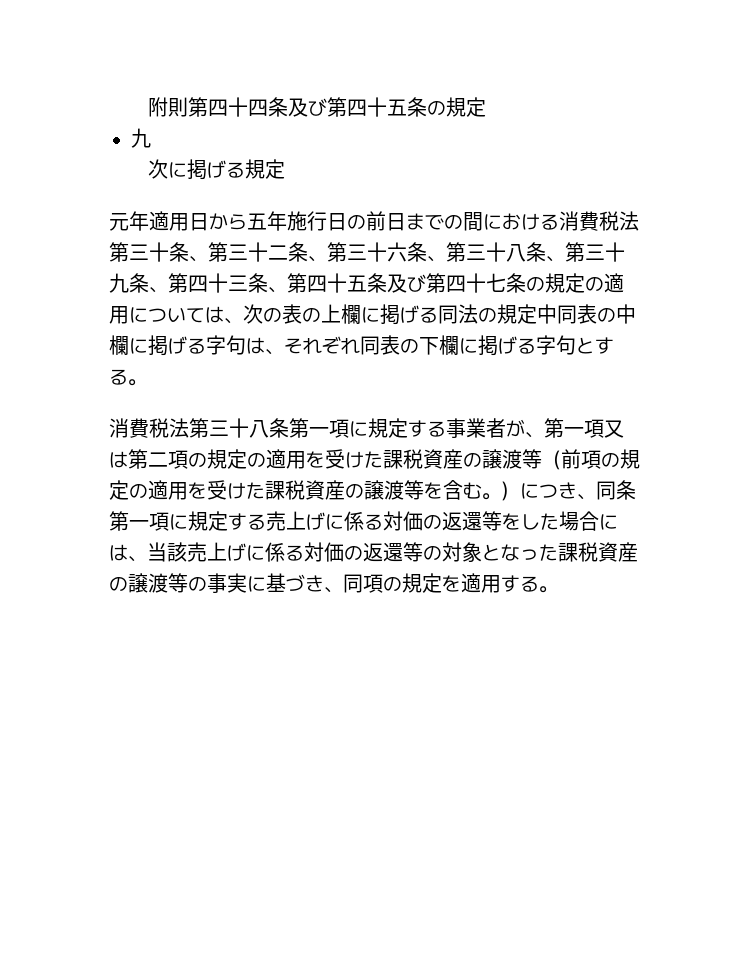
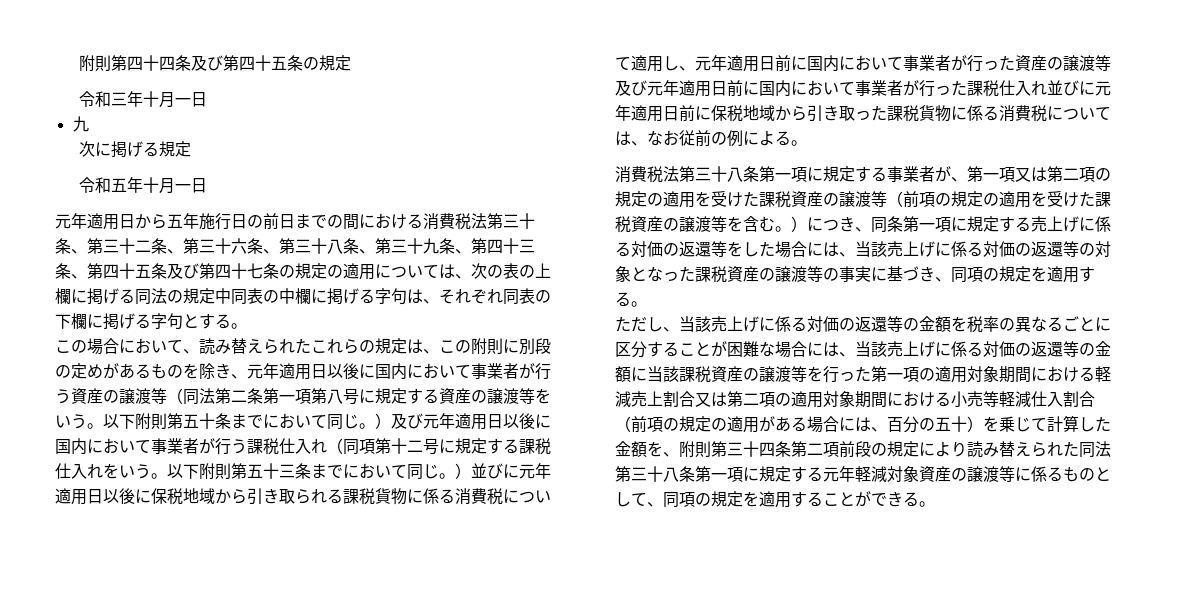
+ 令和三年十月一日
+ 令和五年十月一日
+ この場合において、読み替えられたこれらの規定は、この附則に別段の定めがあるものを除き、元年適用日以後に国内において事業者が行う資産の譲渡等（同法第二条第一項第八号に規定する資産の譲渡等をいう。以下附則第五十条までにおいて同じ。）及び元年適用日以後に国内において事業者が行う課税仕入れ（同項第十二号に規定する課税仕入れをいう。以下附則第五十三条までにおいて同じ。）並びに元年適用日以後に保税地域から引き取られる課税貨物に係る消費税について適用し、元年適用日前に国内において事業者が行った資産の譲渡等及び元年適用日前に国内において事業者が行った課税仕入れ並びに元年適用日前に保税地域から引き取った課税貨物に係る消費税については、なお従前の例による。
+ ただし、当該売上げに係る対価の返還等の金額を税率の異なるごとに区分することが困難な場合には、当該売上げに係る対価の返還等の金額に当該課税資産の譲渡等を行った第一項の適用対象期間における軽減売上割合又は第二項の適用対象期間における小売等軽減仕入割合（前項の規定の適用がある場合には、百分の五十）を乗じて計算した金額を、附則第三十四条第二項前段の規定により読み替えられた同法第三十八条第一項に規定する元年軽減対象資産の譲渡等に係るものとして、同項の規定を適用することができる。

